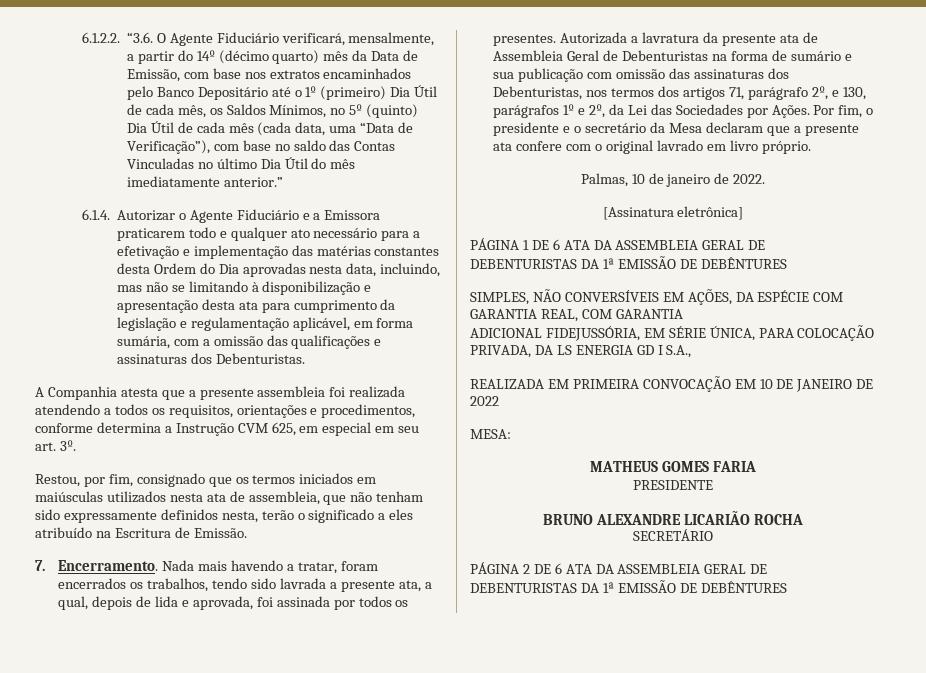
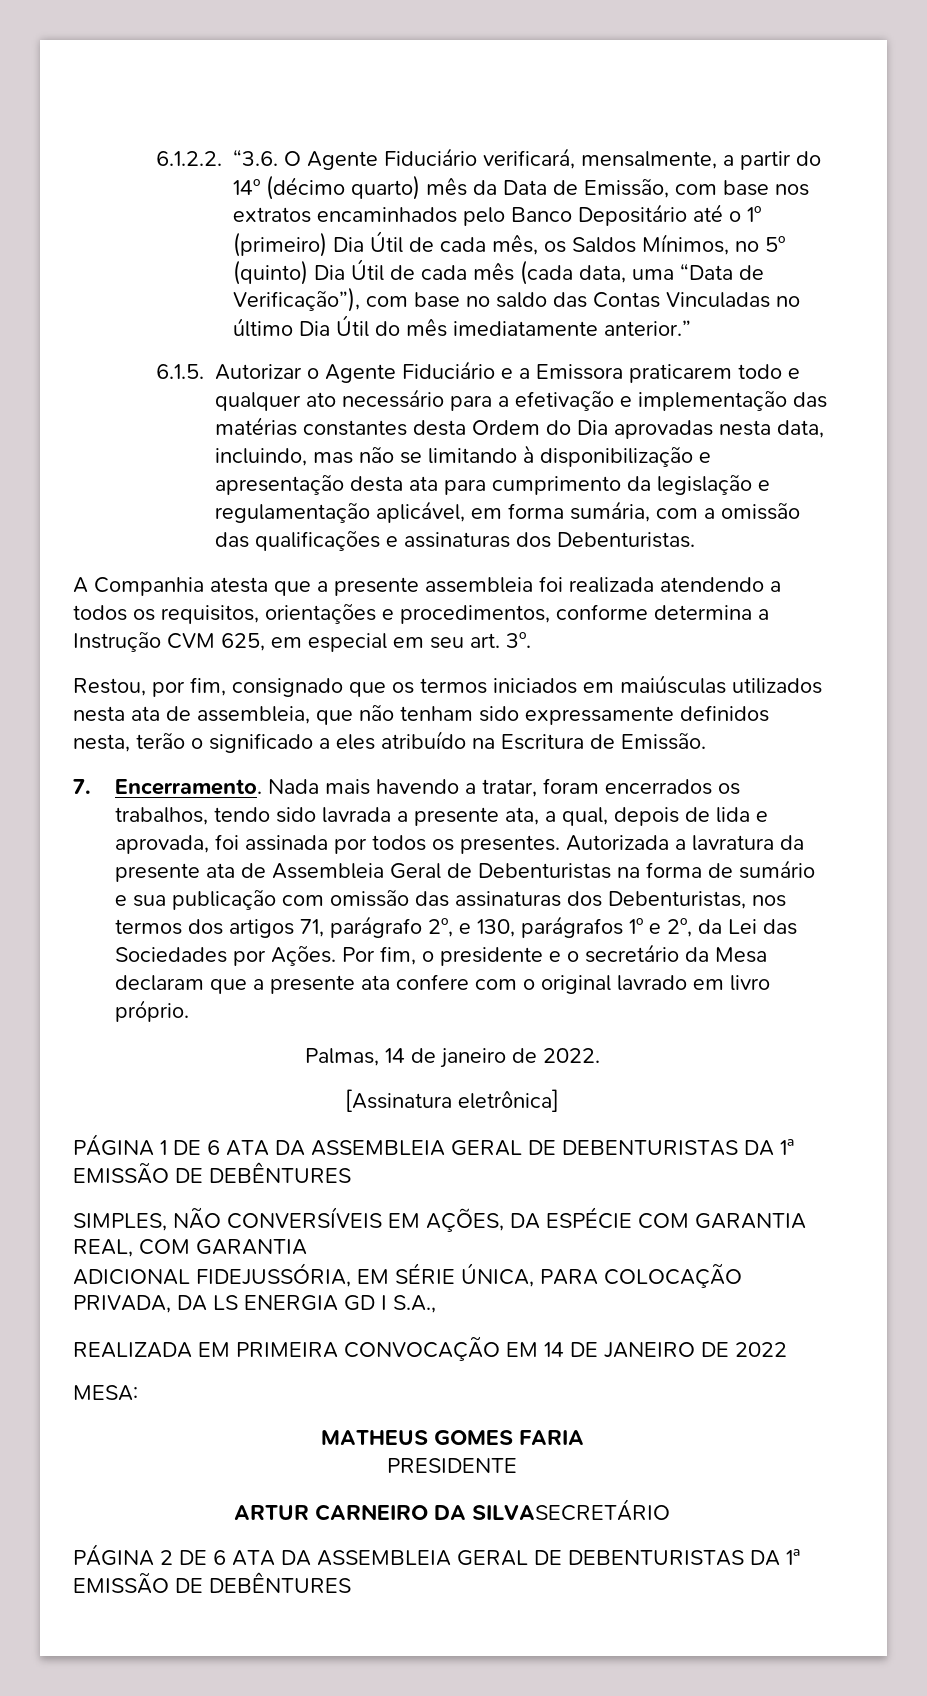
- 6.1.4. Autorizar o Agente Fiduciário e a Emissora praticarem todo e qualquer ato necessário para a efetivação e implementação das matérias constantes desta Ordem do Dia aprovadas nesta data, incluindo, mas não se limitando à disponibilização e apresentação desta ata para cumprimento da legislação e regulamentação aplicável, em forma sumária, com a omissão das qualificações e assinaturas dos Debenturistas.
+ 6.1.5. Autorizar o Agente Fiduciário e a Emissora praticarem todo e qualquer ato necessário para a efetivação e implementação das matérias constantes desta Ordem do Dia aprovadas nesta data, incluindo, mas não se limitando à disponibilização e apresentação desta ata para cumprimento da legislação e regulamentação aplicável, em forma sumária, com a omissão das qualificações e assinaturas dos Debenturistas.
- Palmas, 10 de janeiro de 2022.
+ Palmas, 14 de janeiro de 2022.
- REALIZADA EM PRIMEIRA CONVOCAÇÃO EM 10 DE JANEIRO DE 2022
+ REALIZADA EM PRIMEIRA CONVOCAÇÃO EM 14 DE JANEIRO DE 2022
- BRUNO ALEXANDRE LICARIÃO ROCHA
- SECRETÁRIO
+ ARTUR CARNEIRO DA SILVASECRETÁRIO

